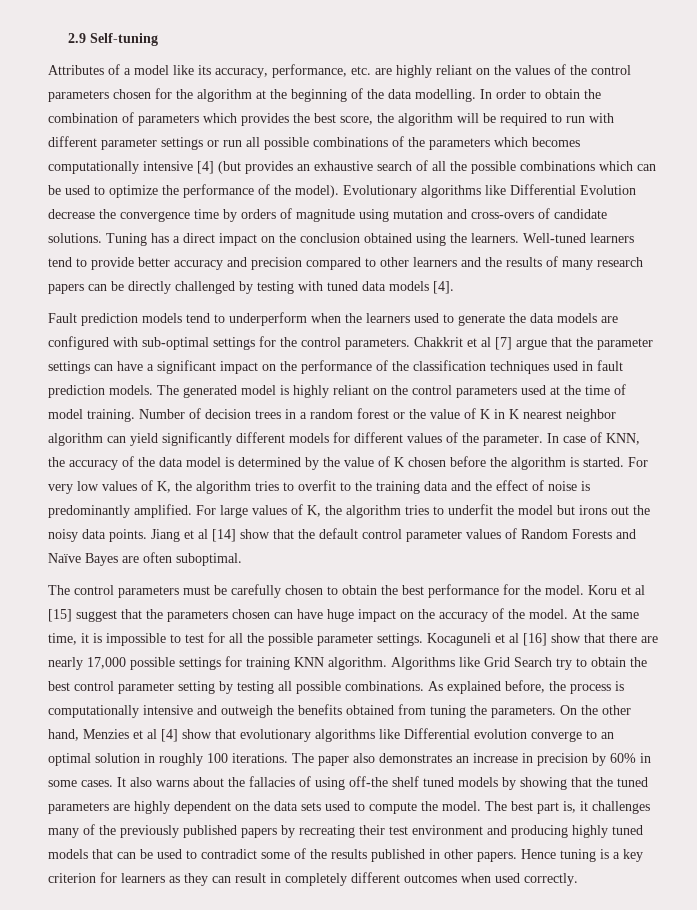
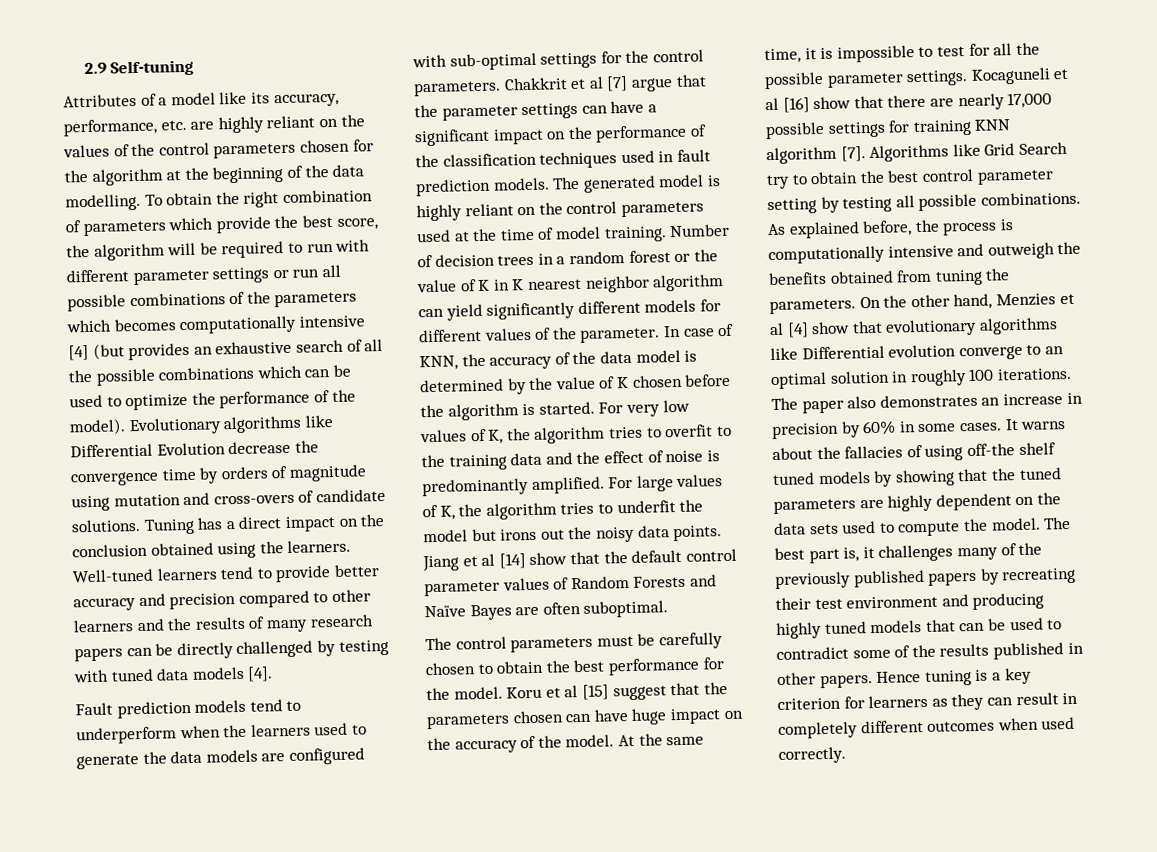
- In order to obtain the combination of parameters which provides the best score, the algorithm will be required to run with different parameter settings or run all possible combinations of the parameters which becomes computationally intensive [4] (but provides an exhaustive search of all the possible combinations which can be used to optimize the performance of the model).
+ To obtain the right combination of parameters which provide the best score, the algorithm will be required to run with different parameter settings or run all possible combinations of the parameters which becomes computationally intensive [4] (but provides an exhaustive search of all the possible combinations which can be used to optimize the performance of the model).
- Kocaguneli et al [16] show that there are nearly 17,000 possible settings for training KNN algorithm.
+ Kocaguneli et al [16] show that there are nearly 17,000 possible settings for training KNN algorithm [7].
- It also warns about the fallacies of using off-the shelf tuned models by showing that the tuned parameters are highly dependent on the data sets used to compute the model.
+ It warns about the fallacies of using off-the shelf tuned models by showing that the tuned parameters are highly dependent on the data sets used to compute the model.

